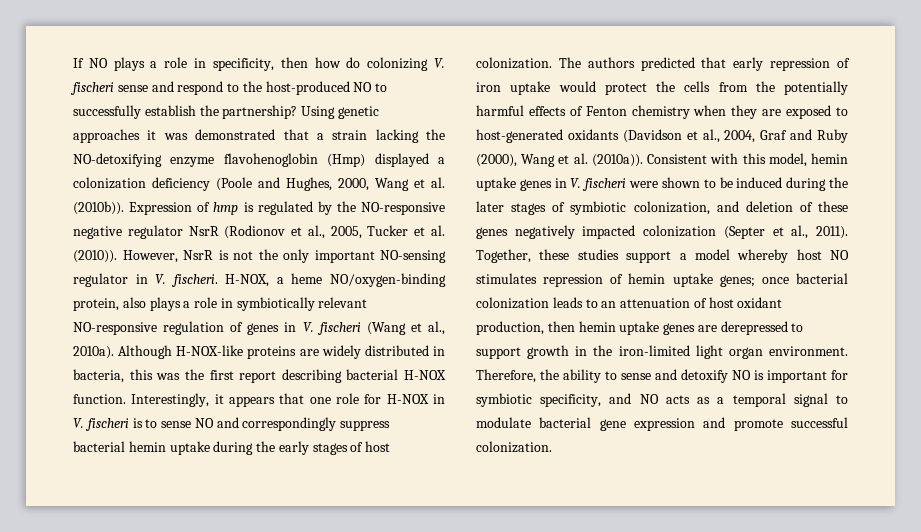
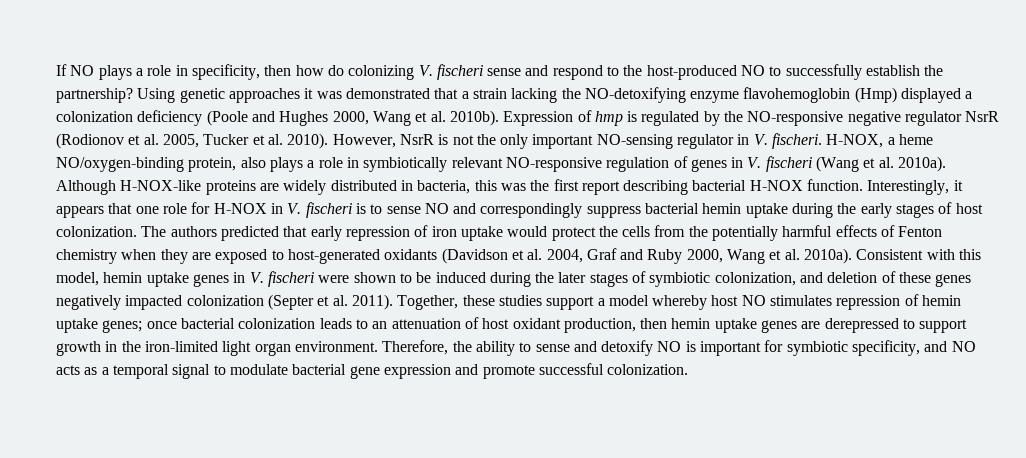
- Using genetic approaches it was demonstrated that a strain lacking the NO-detoxifying enzyme flavohenoglobin (Hmp) displayed a colonization deficiency (Poole and Hughes, 2000, Wang et al. (2010b)).
+ Using genetic approaches it was demonstrated that a strain lacking the NO-detoxifying enzyme flavohemoglobin (Hmp) displayed a colonization deficiency (Poole and Hughes 2000, Wang et al. 2010b).
- Expression of hmp is regulated by the NO-responsive negative regulator NsrR (Rodionov et al., 2005, Tucker et al. (2010)).
+ Expression of hmp is regulated by the NO-responsive negative regulator NsrR (Rodionov et al. 2005, Tucker et al. 2010).
- H-NOX, a heme NO/oxygen-binding protein, also plays a role in symbiotically relevant NO-responsive regulation of genes in V. fischeri (Wang et al., 2010a).
+ H-NOX, a heme NO/oxygen-binding protein, also plays a role in symbiotically relevant NO-responsive regulation of genes in V. fischeri (Wang et al. 2010a).
- The authors predicted that early repression of iron uptake would protect the cells from the potentially harmful effects of Fenton chemistry when they are exposed to host-generated oxidants (Davidson et al., 2004, Graf and Ruby (2000), Wang et al. (2010a)).
+ The authors predicted that early repression of iron uptake would protect the cells from the potentially harmful effects of Fenton chemistry when they are exposed to host-generated oxidants (Davidson et al. 2004, Graf and Ruby 2000, Wang et al. 2010a).
- Consistent with this model, hemin uptake genes in V. fischeri were shown to be induced during the later stages of symbiotic colonization, and deletion of these genes negatively impacted colonization (Septer et al., 2011).
+ Consistent with this model, hemin uptake genes in V. fischeri were shown to be induced during the later stages of symbiotic colonization, and deletion of these genes negatively impacted colonization (Septer et al. 2011).

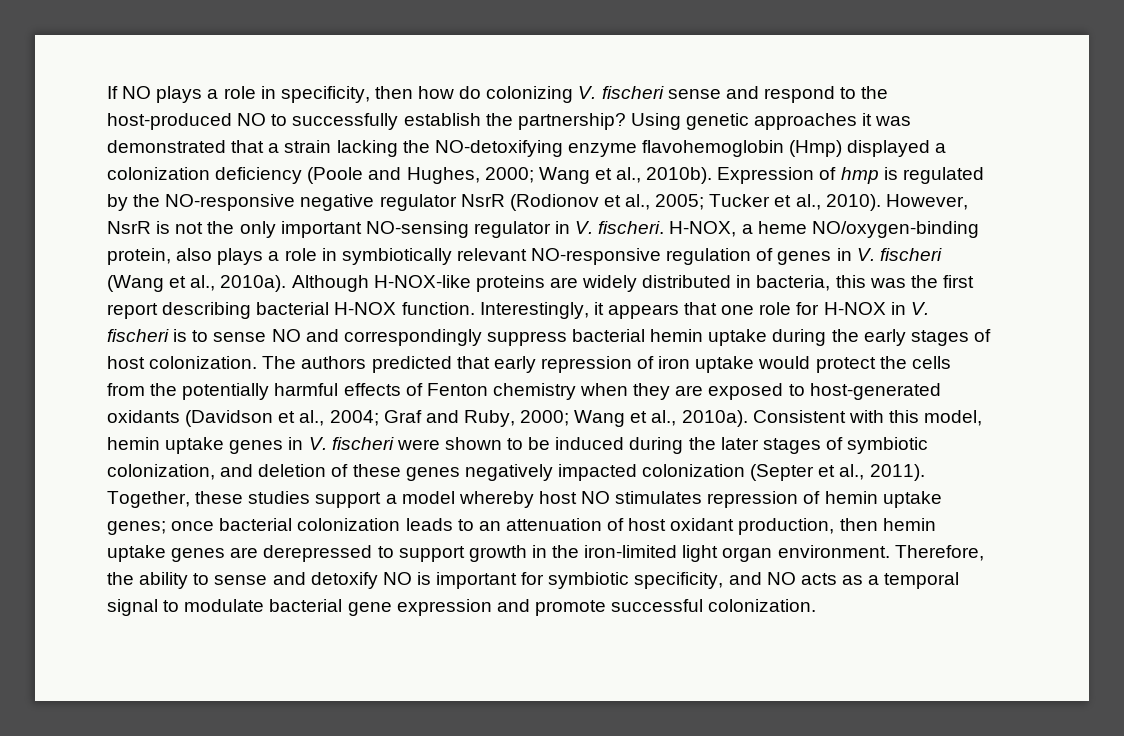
- Using genetic approaches it was demonstrated that a strain lacking the NO-detoxifying enzyme flavohemoglobin (Hmp) displayed a colonization deficiency (Poole and Hughes 2000, Wang et al. 2010b).
+ Using genetic approaches it was demonstrated that a strain lacking the NO-detoxifying enzyme flavohemoglobin (Hmp) displayed a colonization deficiency (Poole and Hughes, 2000; Wang et al., 2010b).
- Expression of hmp is regulated by the NO-responsive negative regulator NsrR (Rodionov et al. 2005, Tucker et al. 2010).
+ Expression of hmp is regulated by the NO-responsive negative regulator NsrR (Rodionov et al., 2005; Tucker et al., 2010).
- H-NOX, a heme NO/oxygen-binding protein, also plays a role in symbiotically relevant NO-responsive regulation of genes in V. fischeri (Wang et al. 2010a).
+ H-NOX, a heme NO/oxygen-binding protein, also plays a role in symbiotically relevant NO-responsive regulation of genes in V. fischeri (Wang et al., 2010a).
- The authors predicted that early repression of iron uptake would protect the cells from the potentially harmful effects of Fenton chemistry when they are exposed to host-generated oxidants (Davidson et al. 2004, Graf and Ruby 2000, Wang et al. 2010a).
+ The authors predicted that early repression of iron uptake would protect the cells from the potentially harmful effects of Fenton chemistry when they are exposed to host-generated oxidants (Davidson et al., 2004; Graf and Ruby, 2000; Wang et al., 2010a).
- Consistent with this model, hemin uptake genes in V. fischeri were shown to be induced during the later stages of symbiotic colonization, and deletion of these genes negatively impacted colonization (Septer et al. 2011).
+ Consistent with this model, hemin uptake genes in V. fischeri were shown to be induced during the later stages of symbiotic colonization, and deletion of these genes negatively impacted colonization (Septer et al., 2011).

